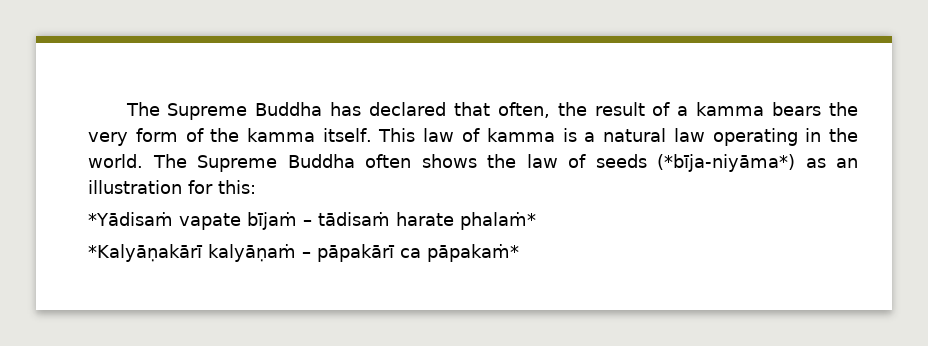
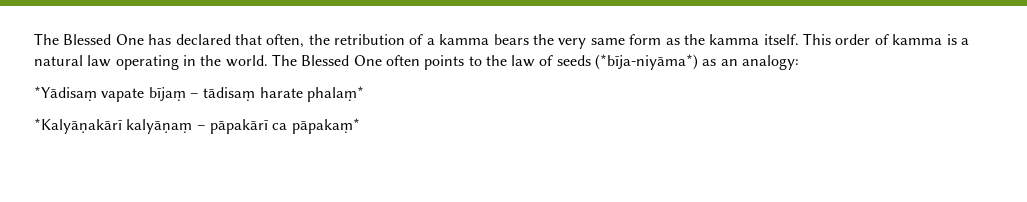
- The Supreme Buddha has declared that often, the result of a kamma bears the very form of the kamma itself.
+ The Blessed One has declared that often, the retribution of a kamma bears the very same form as the kamma itself.
- This law of kamma is a natural law operating in the world.
+ This order of kamma is a natural law operating in the world.
- The Supreme Buddha often shows the law of seeds (*bīja-niyāma*) as an illustration for this:
- *Yādisaṁ vapate bījaṁ – tādisaṁ harate phalaṁ*
+ The Blessed One often points to the law of seeds (*bīja-niyāma*) as an analogy:
+ *Yādisaṃ vapate bījaṃ – tādisaṃ harate phalaṃ*
- *Kalyāṇakārī kalyāṇaṁ – pāpakārī ca pāpakaṁ*
+ *Kalyāṇakārī kalyāṇaṃ – pāpakārī ca pāpakaṃ*

